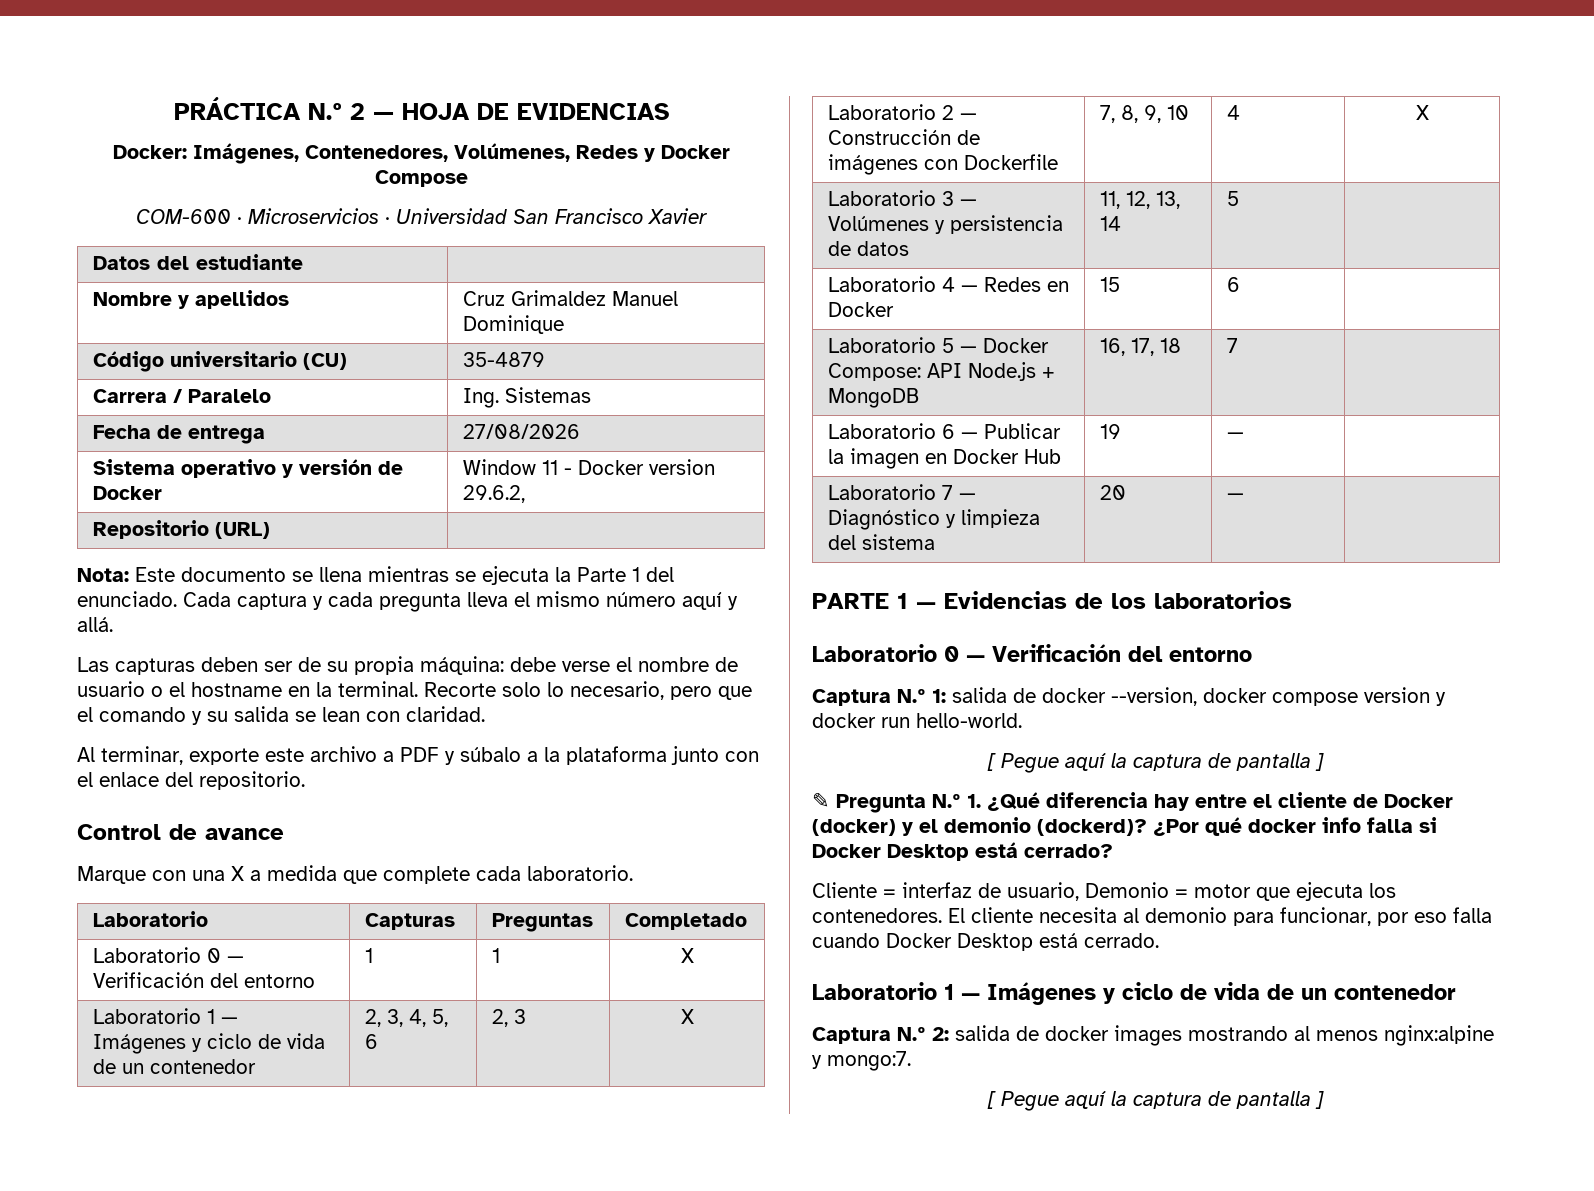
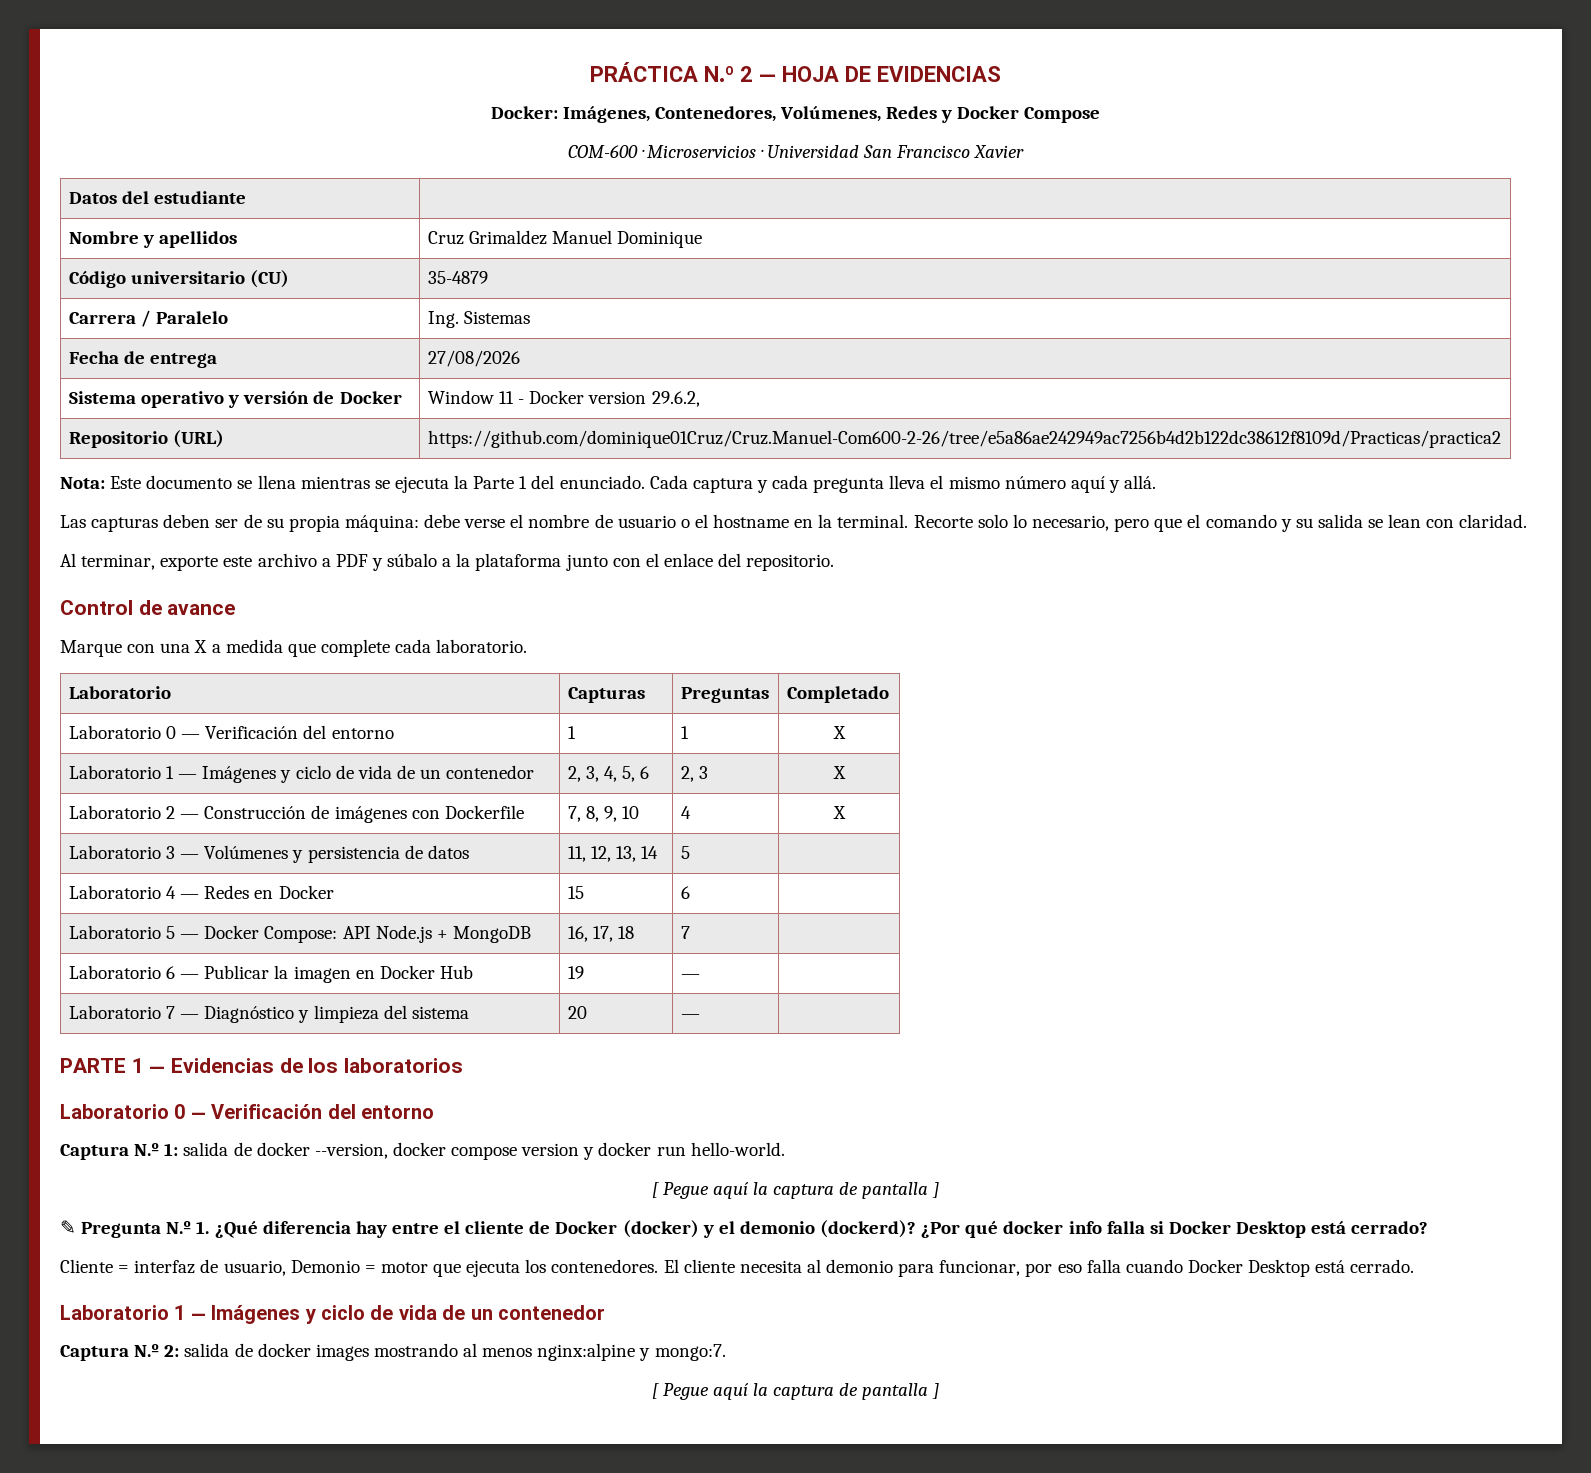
- Repositorio (URL) |
+ Repositorio (URL) | https://github.com/dominique01Cruz/Cruz.Manuel-Com600-2-26/tree/e5a86ae242949ac7256b4d2b122dc38612f8109d/Practicas/practica2

